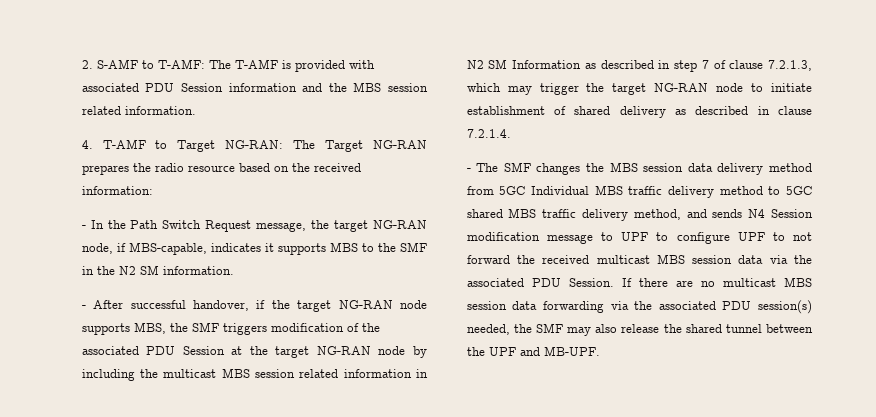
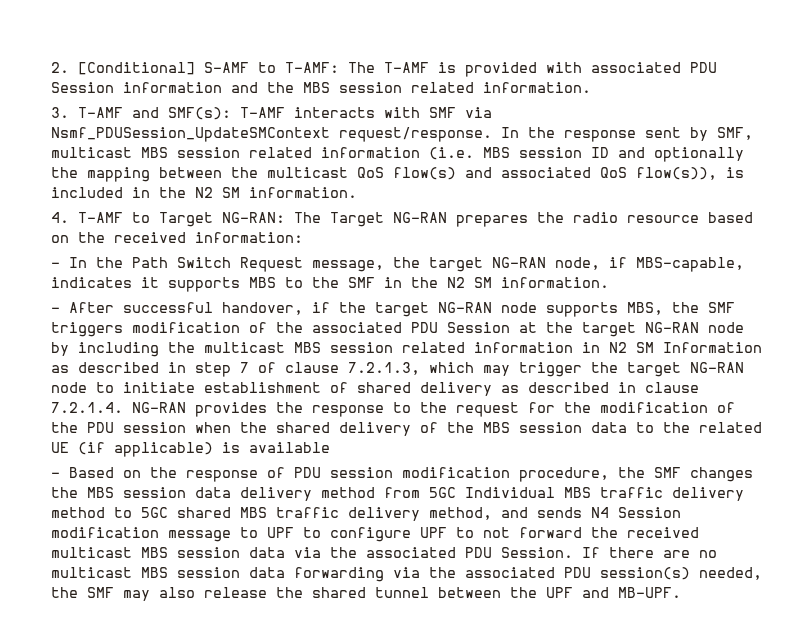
- 2. S-AMF to T-AMF: The T-AMF is provided with associated PDU Session information and the MBS session related information.
+ 2. [Conditional] S-AMF to T-AMF: The T-AMF is provided with associated PDU Session information and the MBS session related information.
+ 3. T-AMF and SMF(s): T-AMF interacts with SMF via Nsmf_PDUSession_UpdateSMContext request/response. In the response sent by SMF, multicast MBS session related information (i.e. MBS session ID and optionally the mapping between the multicast QoS flow(s) and associated QoS flow(s)), is included in the N2 SM information.
- - After successful handover, if the target NG-RAN node supports MBS, the SMF triggers modification of the associated PDU Session at the target NG-RAN node by including the multicast MBS session related information in N2 SM Information as described in step 7 of clause 7.2.1.3, which may trigger the target NG-RAN node to initiate establishment of shared delivery as described in clause 7.2.1.4.
- - The SMF changes the MBS session data delivery method from 5GC Individual MBS traffic delivery method to 5GC shared MBS traffic delivery method, and sends N4 Session modification message to UPF to configure UPF to not forward the received multicast MBS session data via the associated PDU Session.
+ - After successful handover, if the target NG-RAN node supports MBS, the SMF triggers modification of the associated PDU Session at the target NG-RAN node by including the multicast MBS session related information in N2 SM Information as described in step 7 of clause 7.2.1.3, which may trigger the target NG-RAN node to initiate establishment of shared delivery as described in clause 7.2.1.4. NG-RAN provides the response to the request for the modification of the PDU session when the shared delivery of the MBS session data to the related UE (if applicable) is available
+ - Based on the response of PDU session modification procedure, the SMF changes the MBS session data delivery method from 5GC Individual MBS traffic delivery method to 5GC shared MBS traffic delivery method, and sends N4 Session modification message to UPF to configure UPF to not forward the received multicast MBS session data via the associated PDU Session.

